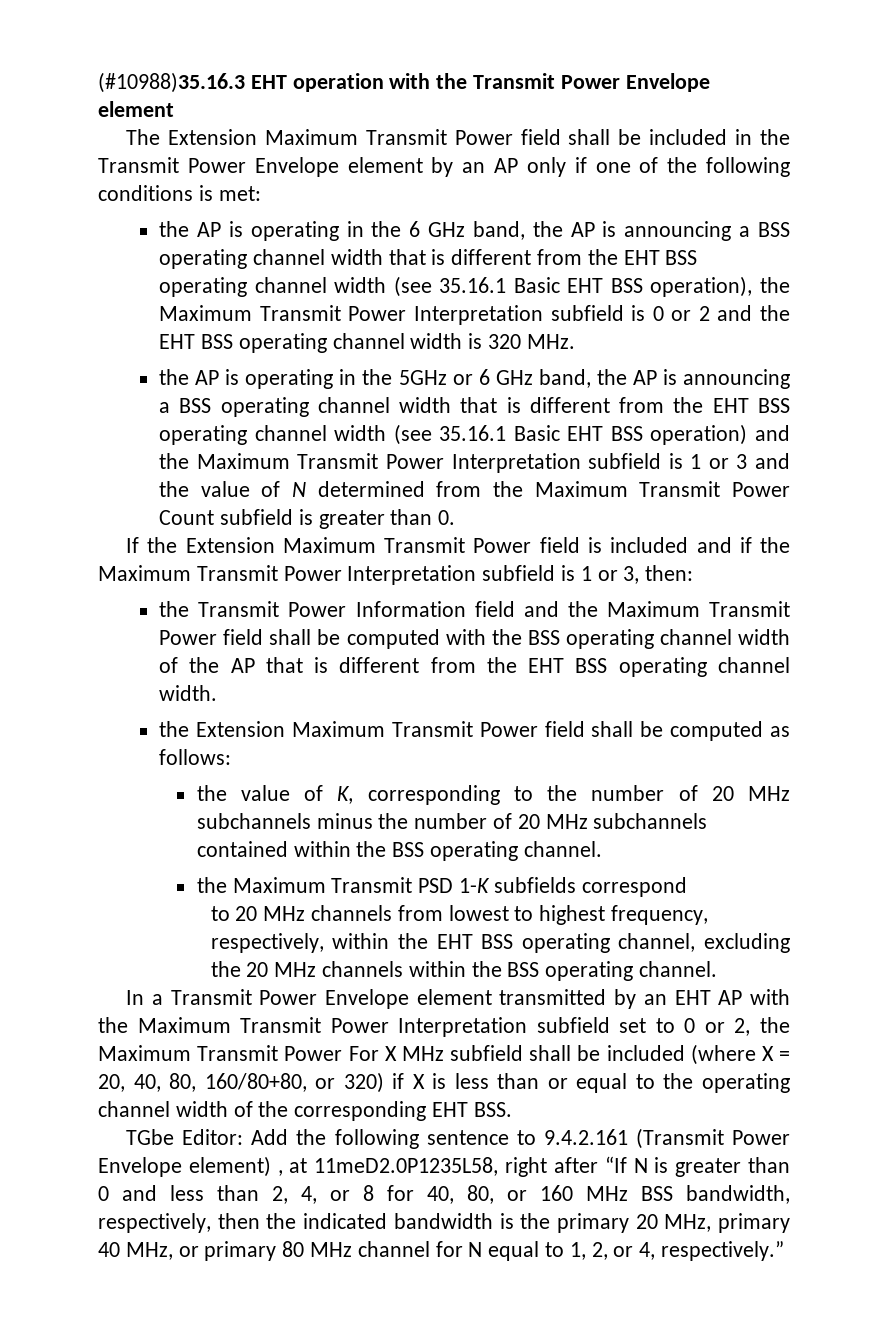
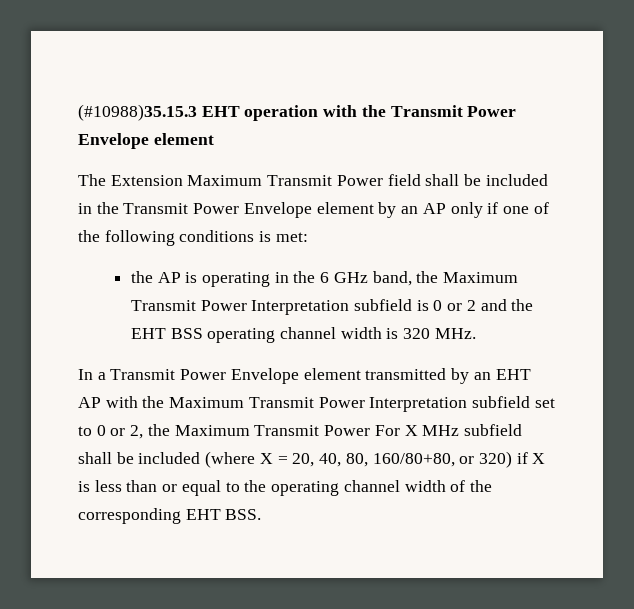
- (#10988)35.16.3 EHT operation with the Transmit Power Envelope element
+ (#10988)35.15.3 EHT operation with the Transmit Power Envelope element
- the AP is operating in the 6 GHz band, the AP is announcing a BSS operating channel width that is different from the EHT BSS operating channel width (see 35.16.1 Basic EHT BSS operation), the Maximum Transmit Power Interpretation subfield is 0 or 2 and the EHT BSS operating channel width is 320 MHz.
+ the AP is operating in the 6 GHz band, the Maximum Transmit Power Interpretation subfield is 0 or 2 and the EHT BSS operating channel width is 320 MHz.
- the AP is operating in the 5GHz or 6 GHz band, the AP is announcing a BSS operating channel width that is different from the EHT BSS operating channel width (see 35.16.1 Basic EHT BSS operation) and the Maximum Transmit Power Interpretation subfield is 1 or 3 and the value of N determined from the Maximum Transmit Power Count subfield is greater than 0.
- If the Extension Maximum Transmit Power field is included and if the Maximum Transmit Power Interpretation subfield is 1 or 3, then:
- the Transmit Power Information field and the Maximum Transmit Power field shall be computed with the BSS operating channel width of the AP that is different from the EHT BSS operating channel width.
- the Extension Maximum Transmit Power field shall be computed as follows:
- the value of K, corresponding to the number of 20 MHz subchannels minus the number of 20 MHz subchannels contained within the BSS operating channel.
- the Maximum Transmit PSD 1-K subfields correspond
- to 20 MHz channels from lowest to highest frequency, respectively, within the EHT BSS operating channel, excluding the 20 MHz channels within the BSS operating channel.
- TGbe Editor: Add the following sentence to 9.4.2.161 (Transmit Power Envelope element) , at 11meD2.0P1235L58, right after “If N is greater than 0 and less than 2, 4, or 8 for 40, 80, or 160 MHz BSS bandwidth, respectively, then the indicated bandwidth is the primary 20 MHz, primary 40 MHz, or primary 80 MHz channel for N equal to 1, 2, or 4, respectively.”

